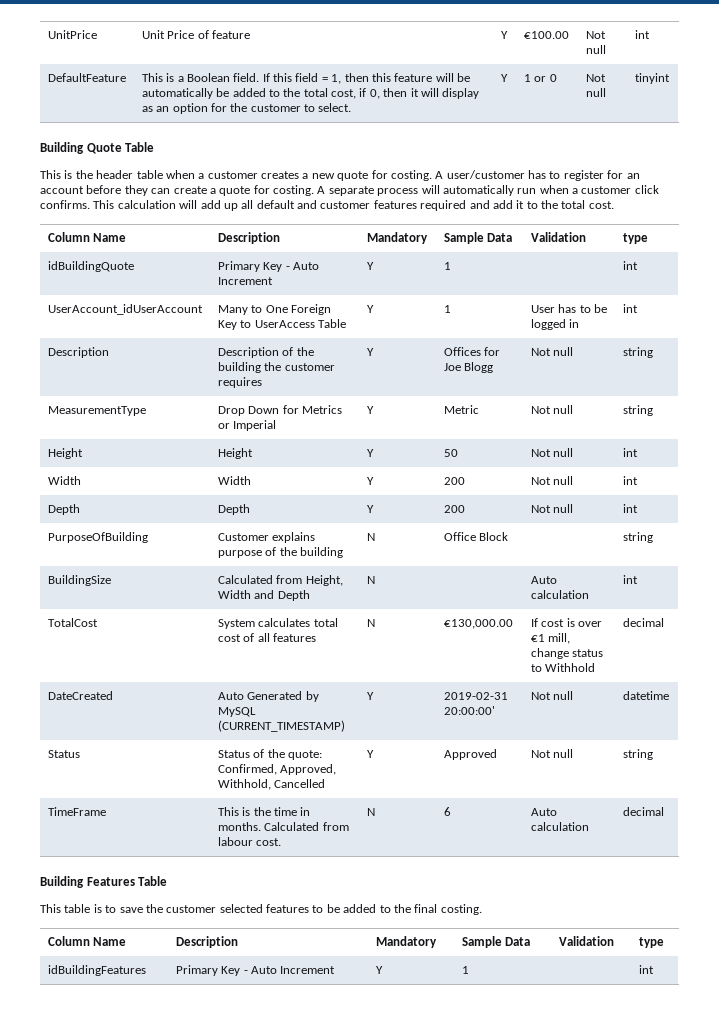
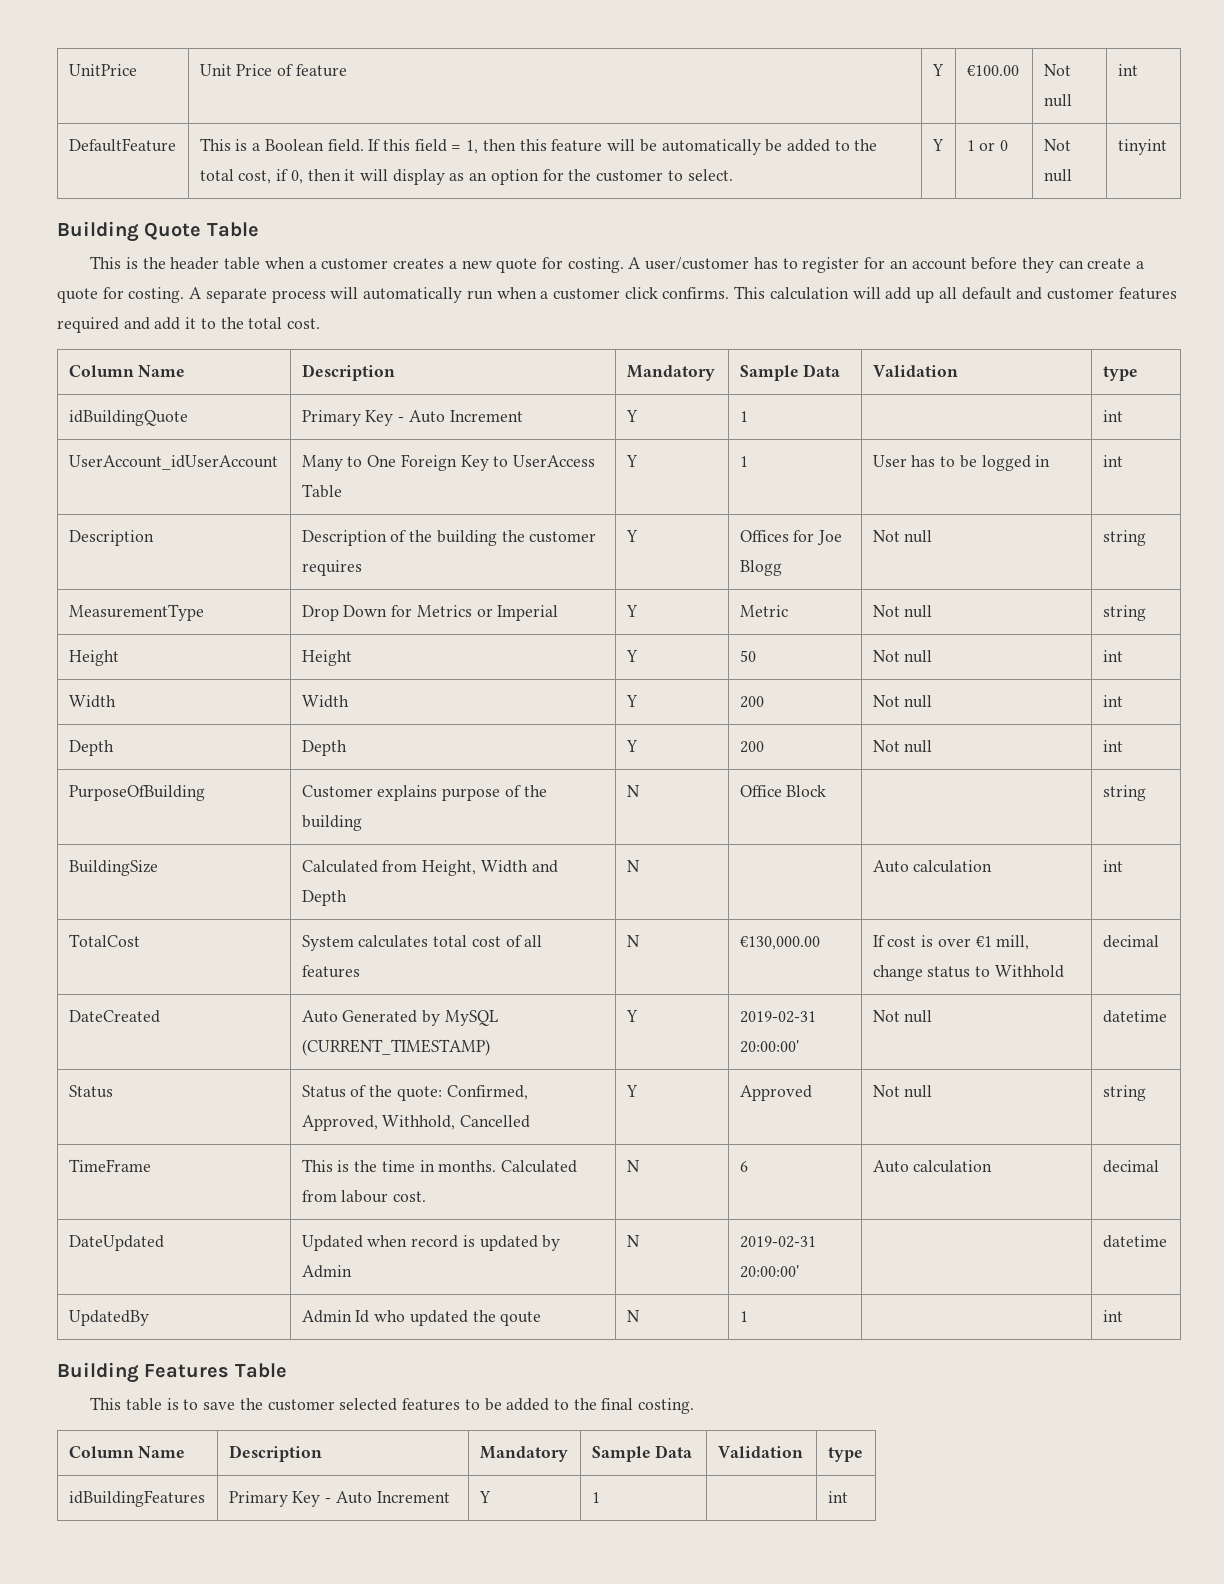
+ DateUpdated | Updated when record is updated by Admin | N | 2019-02-31 20:00:00' | | datetime
+ UpdatedBy | Admin Id who updated the qoute | N | 1 | | int

